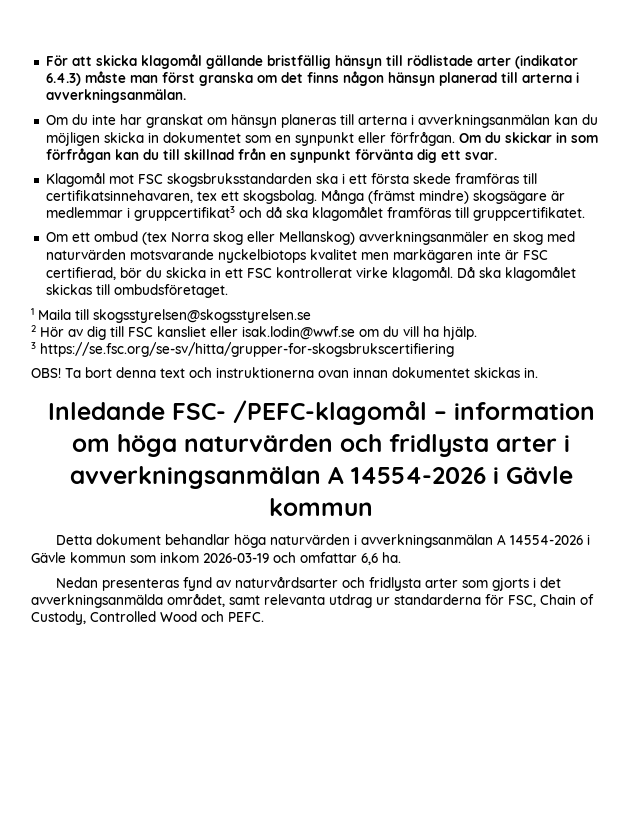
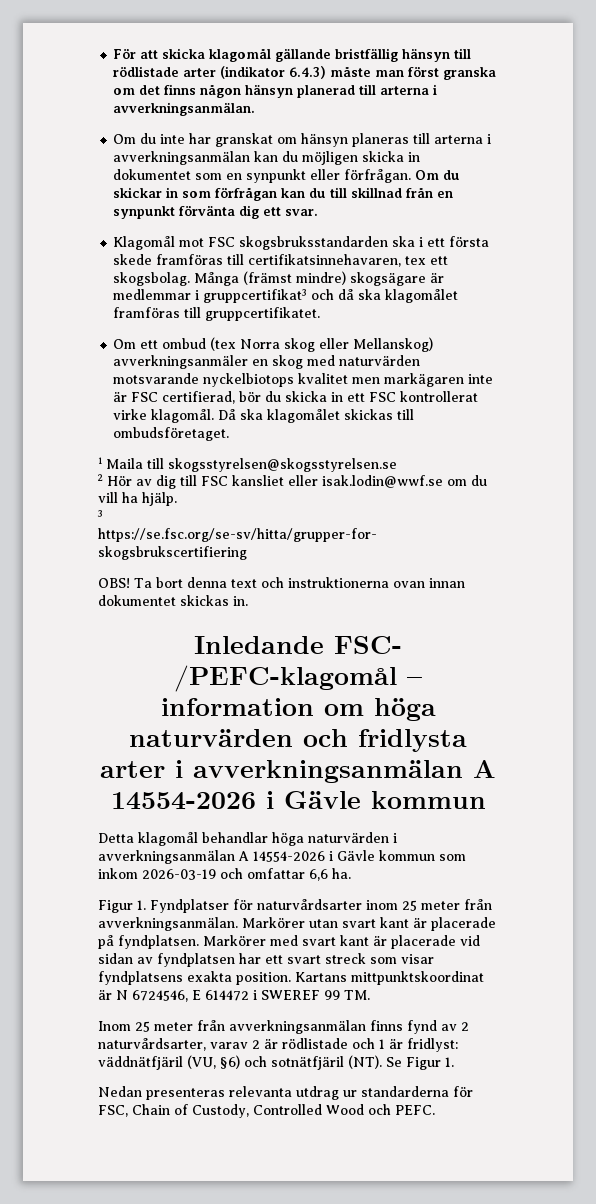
- Detta dokument behandlar höga naturvärden i avverkningsanmälan A 14554-2026 i Gävle kommun som inkom 2026-03-19 och omfattar 6,6 ha.
+ Detta klagomål behandlar höga naturvärden i avverkningsanmälan A 14554-2026 i Gävle kommun som inkom 2026-03-19 och omfattar 6,6 ha.
- Nedan presenteras fynd av naturvårdsarter och fridlysta arter som gjorts i det avverkningsanmälda området, samt relevanta utdrag ur standarderna för FSC, Chain of Custody, Controlled Wood och PEFC.
+ Figur 1. Fyndplatser för naturvårdsarter inom 25 meter från avverkningsanmälan. Markörer utan svart kant är placerade på fyndplatsen. Markörer med svart kant är placerade vid sidan av fyndplatsen har ett svart streck som visar fyndplatsens exakta position. Kartans mittpunktskoordinat är N 6724546, E 614472 i SWEREF 99 TM.
+ Inom 25 meter från avverkningsanmälan finns fynd av 2 naturvårdsarter, varav 2 är rödlistade och 1 är fridlyst: väddnätfjäril (VU, §6) och sotnätfjäril (NT). Se Figur 1.
+ Nedan presenteras relevanta utdrag ur standarderna för FSC, Chain of Custody, Controlled Wood och PEFC.

